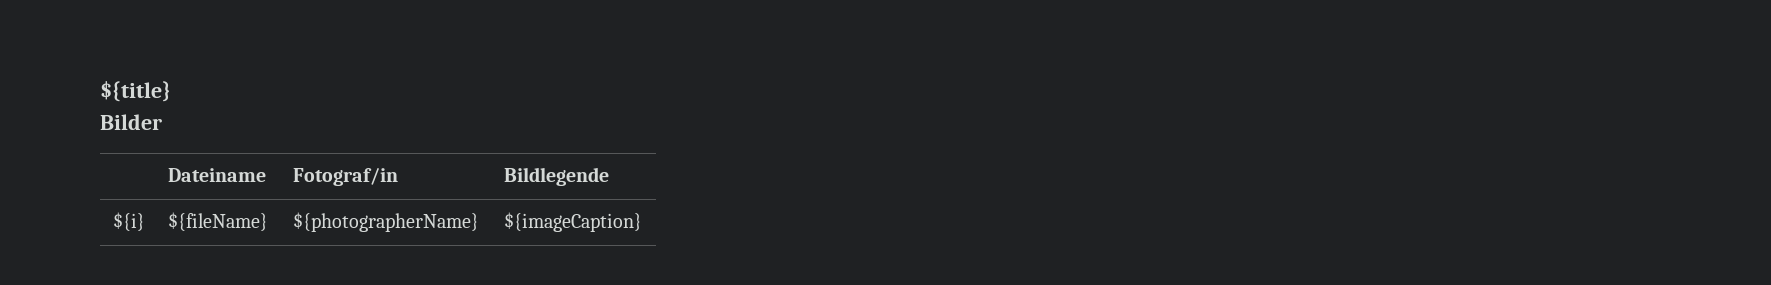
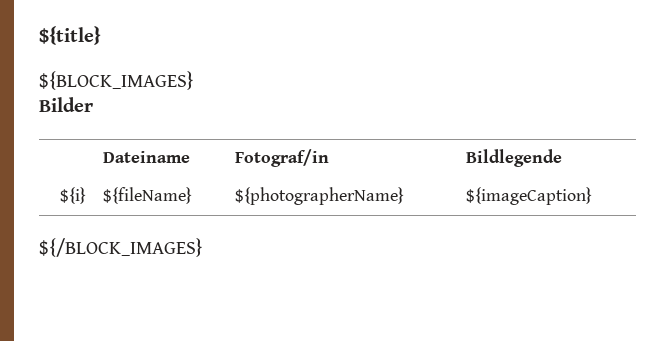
+ ${BLOCK_IMAGES}
+ ${/BLOCK_IMAGES}

